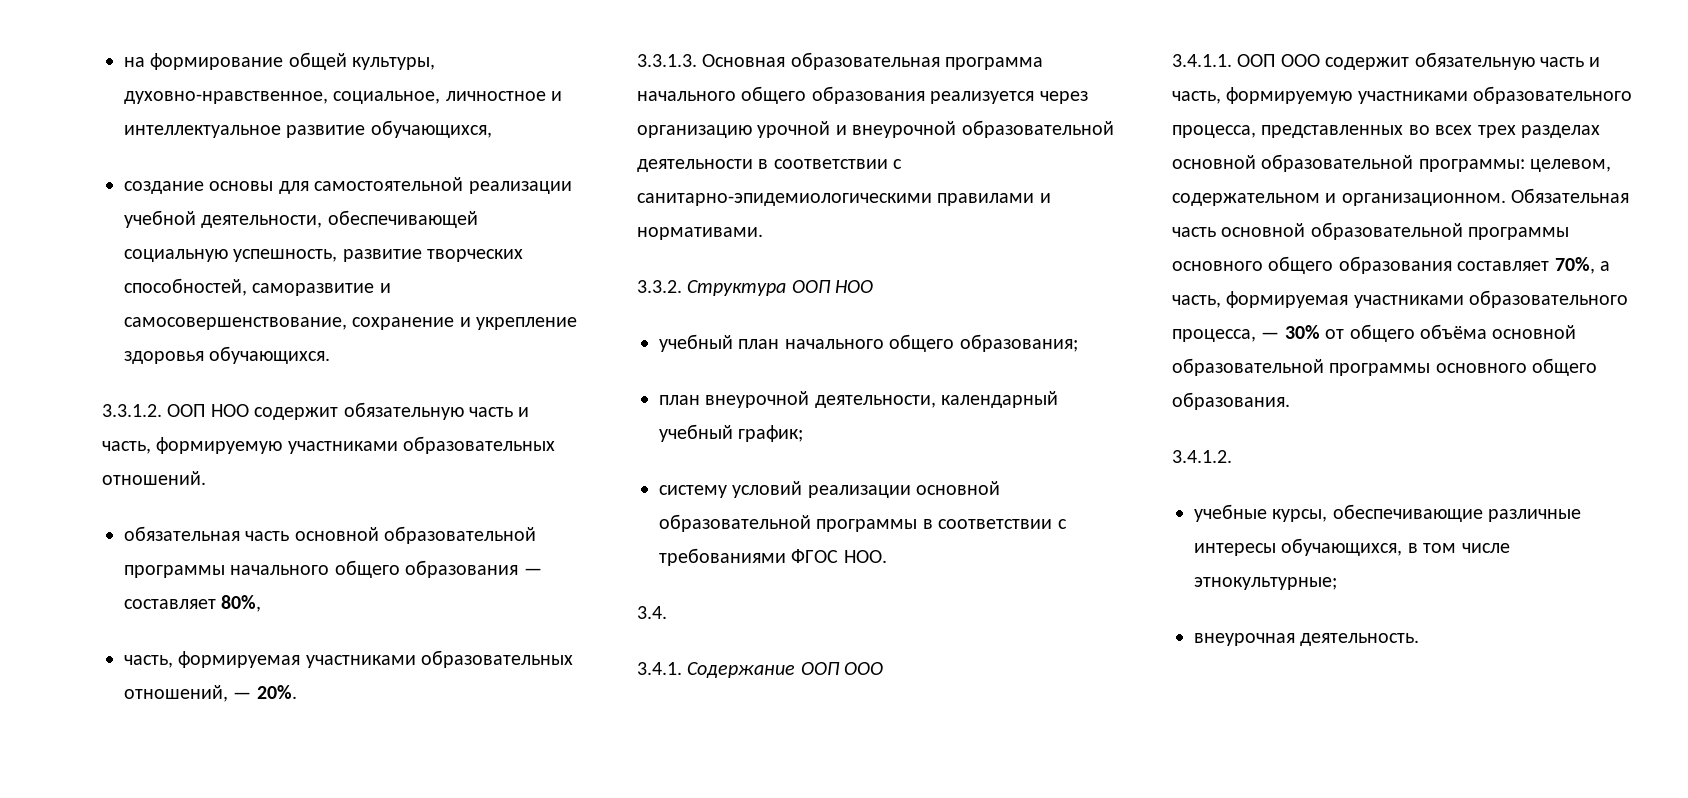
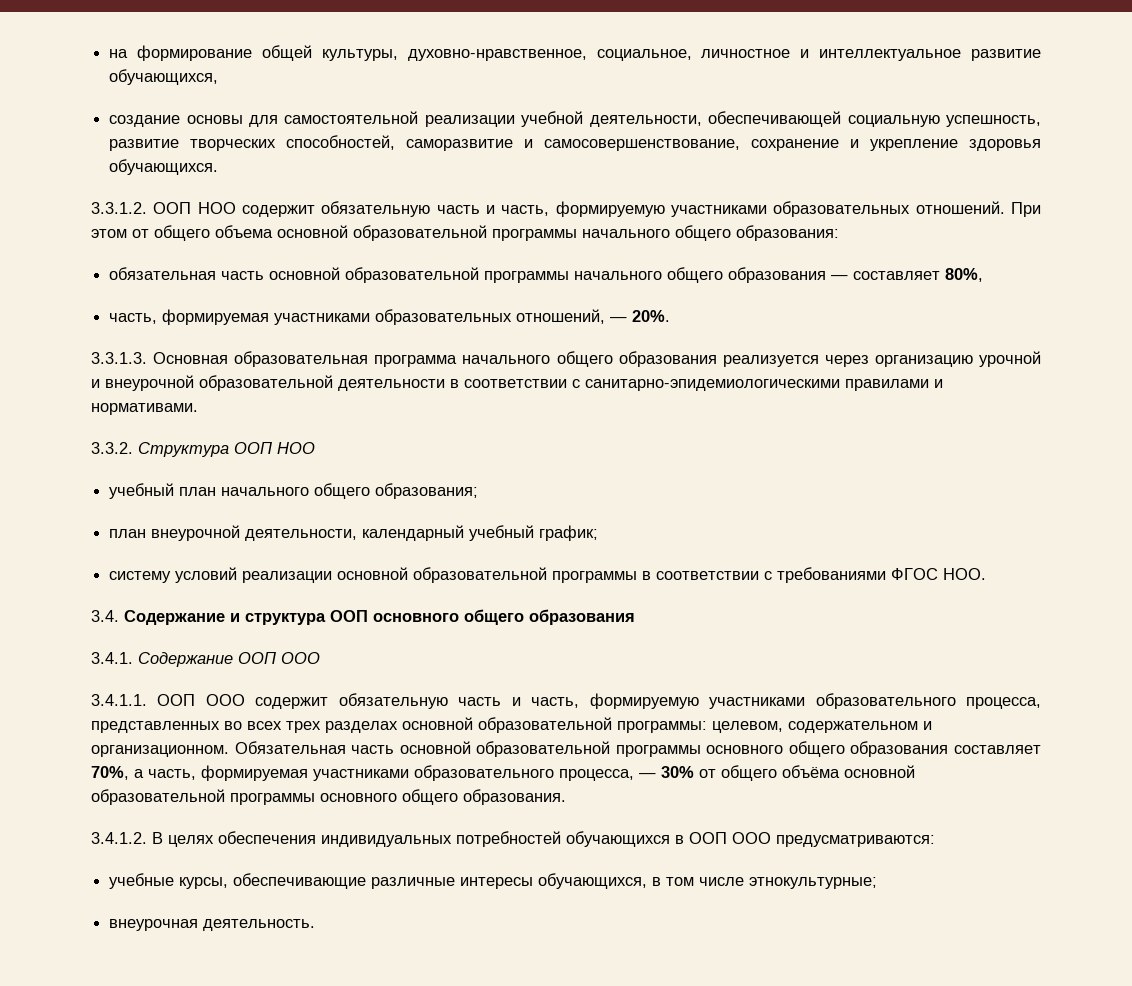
+ При этом от общего объема основной образовательной программы начального общего образования:
- 3.4.
+ 3.4. Содержание и структура ООП основного общего образования
- 3.4.1.2.
+ 3.4.1.2. В целях обеспечения индивидуальных потребностей обучающихся в ООП ООО предусматриваются:

